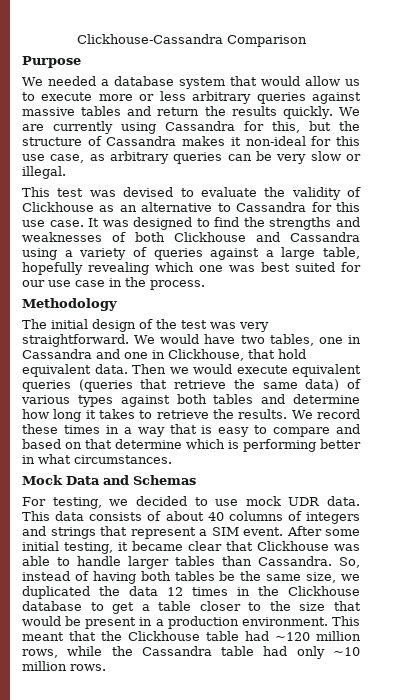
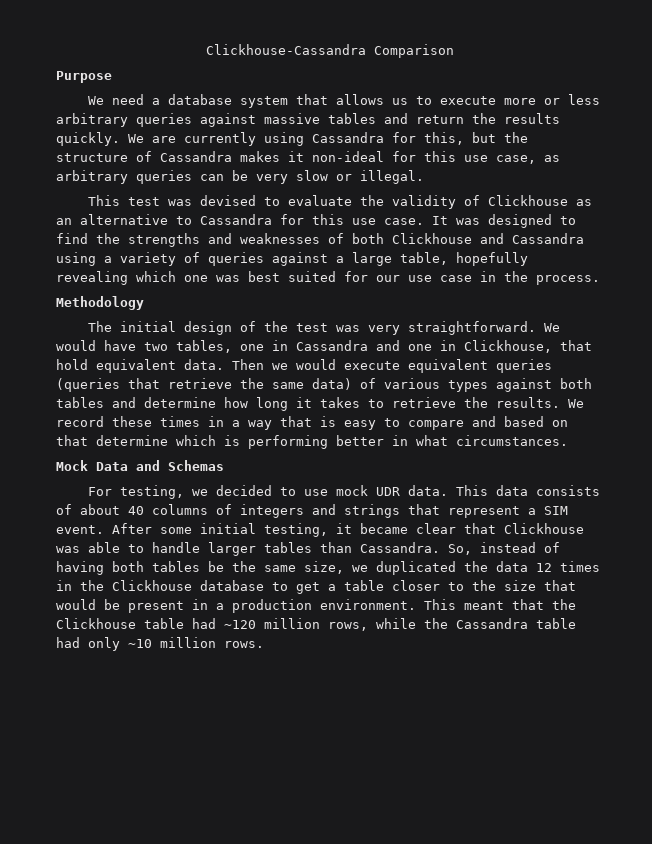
- We needed a database system that would allow us to execute more or less arbitrary queries against massive tables and return the results quickly.
+ We need a database system that allows us to execute more or less arbitrary queries against massive tables and return the results quickly.

